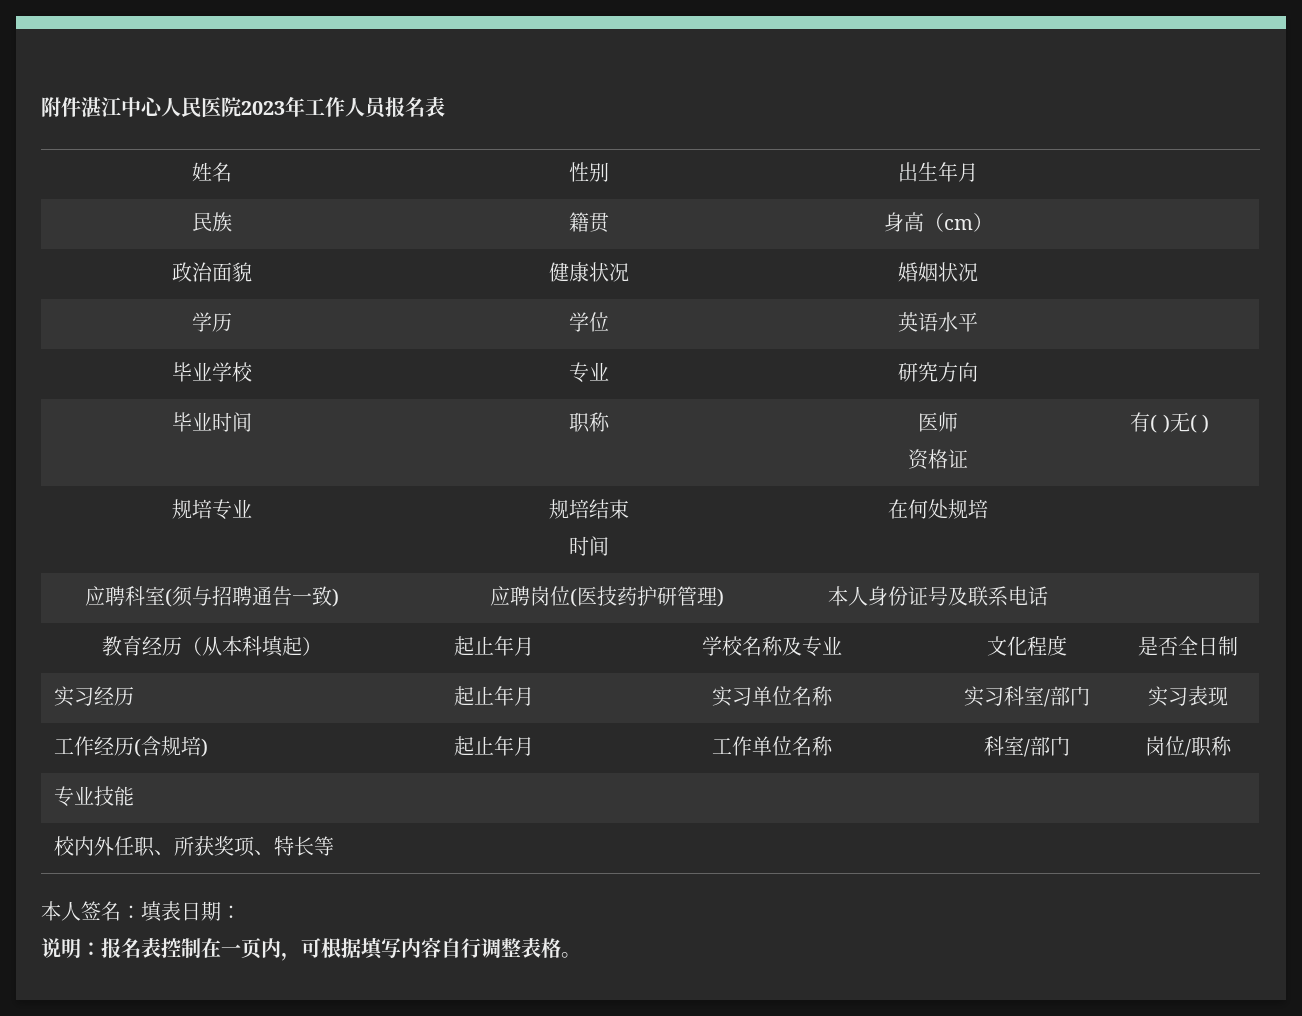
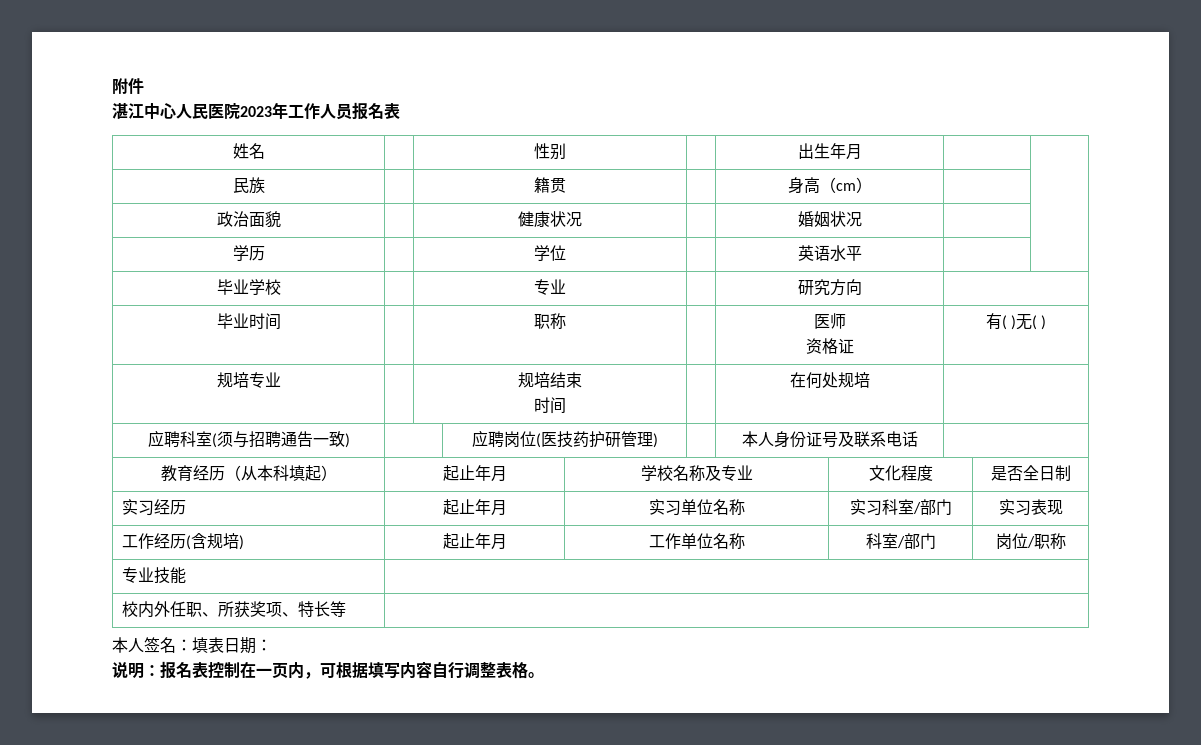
- 附件湛江中心人民医院2023年工作人员报名表
+ 附件
+ 湛江中心人民医院2023年工作人员报名表

